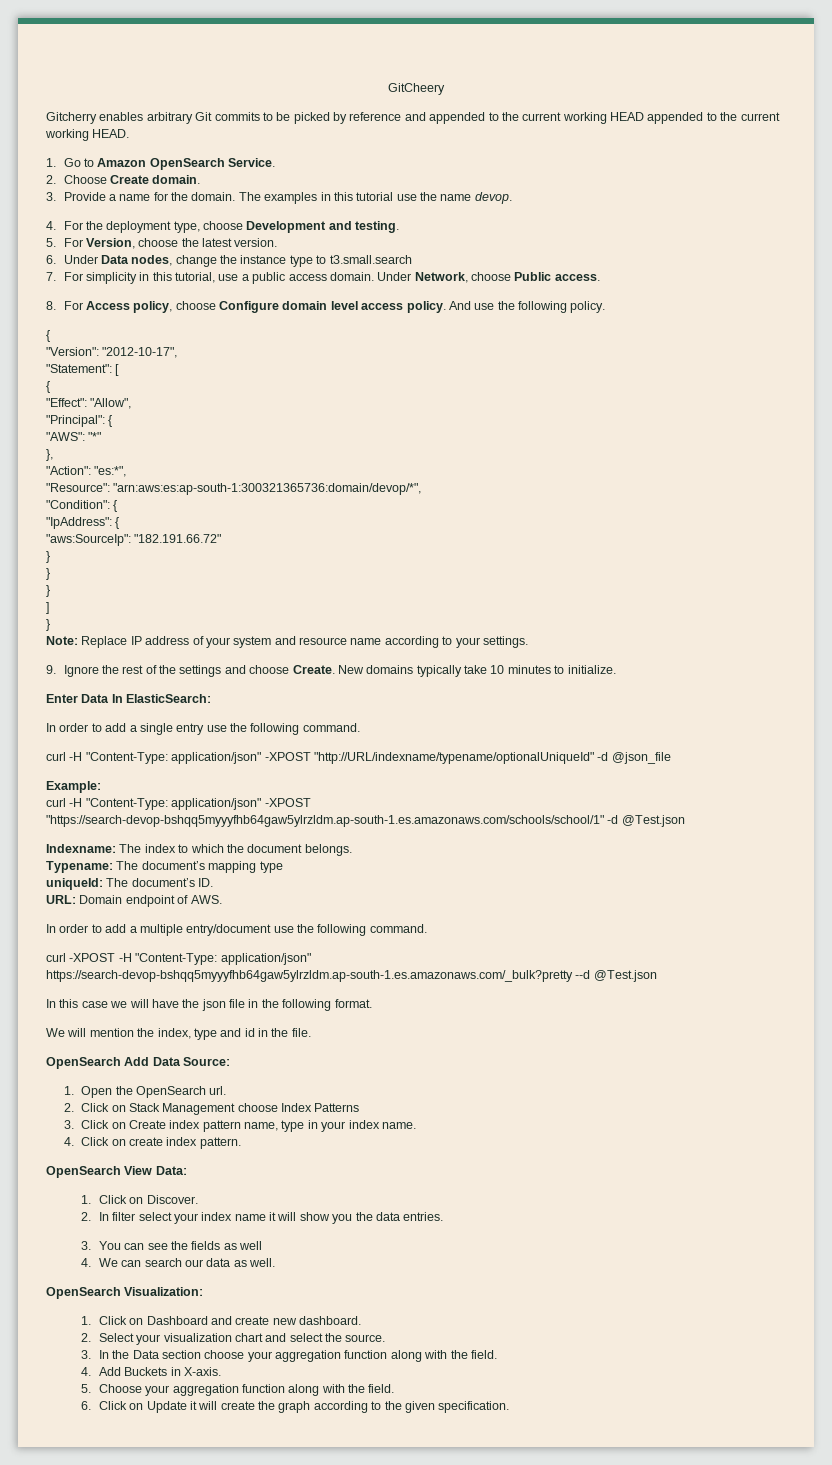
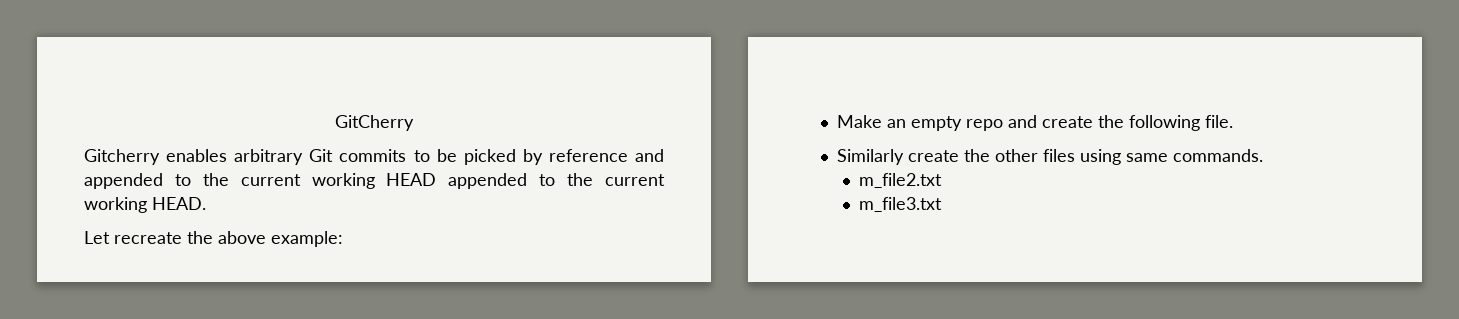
- GitCheery
+ GitCherry
- 1. Go to Amazon OpenSearch Service.
- 2. Choose Create domain.
- 3. Provide a name for the domain. The examples in this tutorial use the name devop.
- 4. For the deployment type, choose Development and testing.
- 5. For Version, choose the latest version.
- 6. Under Data nodes, change the instance type to t3.small.search
- 7. For simplicity in this tutorial, use a public access domain. Under Network, choose Public access.
- 8. For Access policy, choose Configure domain level access policy. And use the following policy.
- {
- "Version": "2012-10-17",
- "Statement": [
- {
- "Effect": "Allow",
- "Principal": {
- "AWS": "*"
- },
- "Action": "es:*",
- "Resource": "arn:aws:es:ap-south-1:300321365736:domain/devop/*",
- "Condition": {
- "IpAddress": {
- "aws:SourceIp": "182.191.66.72"
- }
- }
- }
- ]
- }
- Note: Replace IP address of your system and resource name according to your settings.
- 9. Ignore the rest of the settings and choose Create. New domains typically take 10 minutes to initialize.
- Enter Data In ElasticSearch:
- In order to add a single entry use the following command.
- curl -H "Content-Type: application/json" -XPOST "http://URL/indexname/typename/optionalUniqueId" -d @json_file
- Example:
- curl -H "Content-Type: application/json" -XPOST "https://search-devop-bshqq5myyyfhb64gaw5ylrzldm.ap-south-1.es.amazonaws.com/schools/school/1" -d @Test.json
- Indexname: The index to which the document belongs.
- Typename: The document’s mapping type
- uniqueId: The document’s ID.
- URL: Domain endpoint of AWS.
- In order to add a multiple entry/document use the following command.
- curl -XPOST -H "Content-Type: application/json" https://search-devop-bshqq5myyyfhb64gaw5ylrzldm.ap-south-1.es.amazonaws.com/_bulk?pretty --d @Test.json
- In this case we will have the json file in the following format.
- We will mention the index, type and id in the file.
- OpenSearch Add Data Source:
- 1. Open the OpenSearch url.
- 2. Click on Stack Management choose Index Patterns
- 3. Click on Create index pattern name, type in your index name.
- 4. Click on create index pattern.
- OpenSearch View Data:
- 1. Click on Discover.
- 2. In filter select your index name it will show you the data entries.
- 3. You can see the fields as well
- 4. We can search our data as well.
- OpenSearch Visualization:
- 1. Click on Dashboard and create new dashboard.
- 2. Select your visualization chart and select the source.
- 3. In the Data section choose your aggregation function along with the field.
- 4. Add Buckets in X-axis.
- 5. Choose your aggregation function along with the field.
- 6. Click on Update it will create the graph according to the given specification.
+ Let recreate the above example:
+ Make an empty repo and create the following file.
+ Similarly create the other files using same commands.
+ m_file2.txt
+ m_file3.txt

